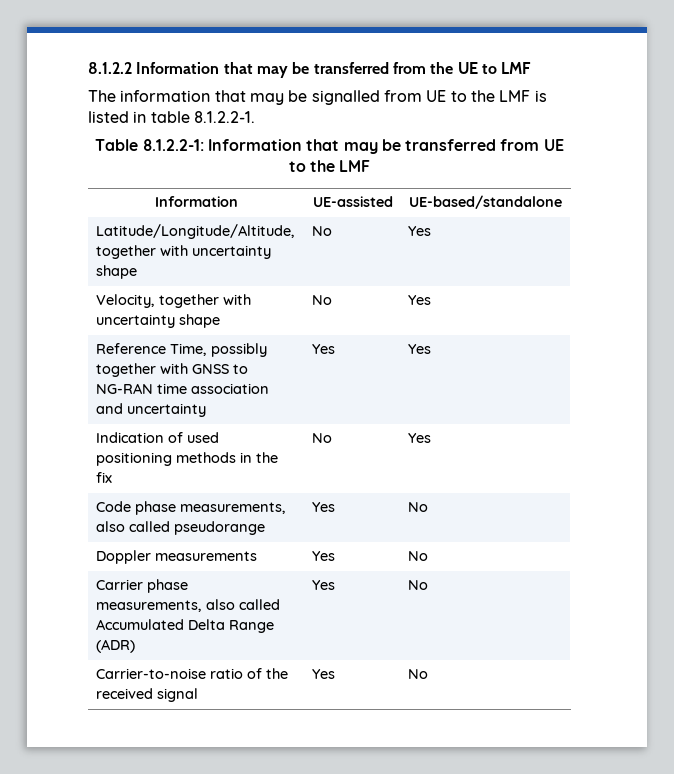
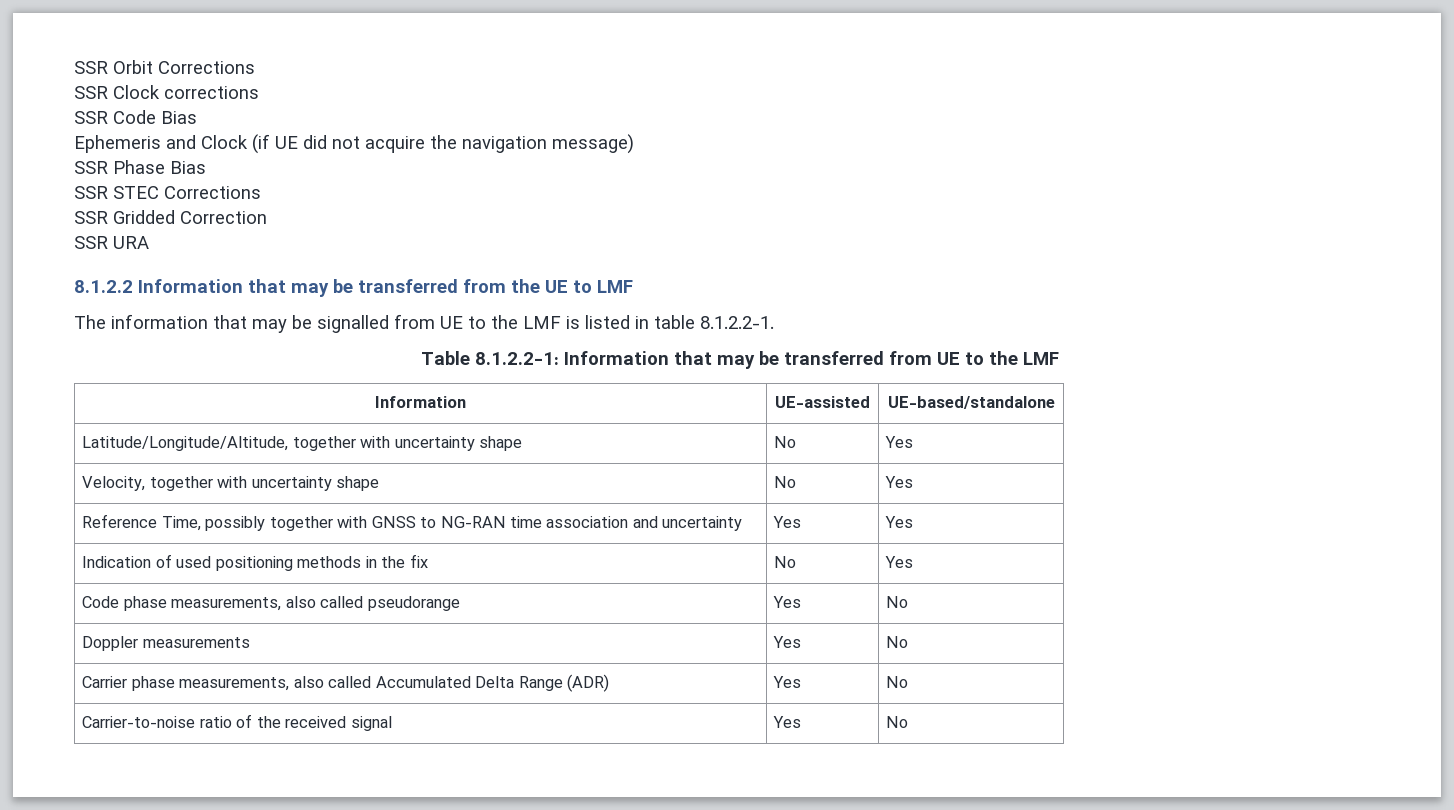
+ SSR Orbit Corrections
+ SSR Clock corrections
+ SSR Code Bias
+ Ephemeris and Clock (if UE did not acquire the navigation message)
+ SSR Phase Bias
+ SSR STEC Corrections
+ SSR Gridded Correction
+ SSR URA

